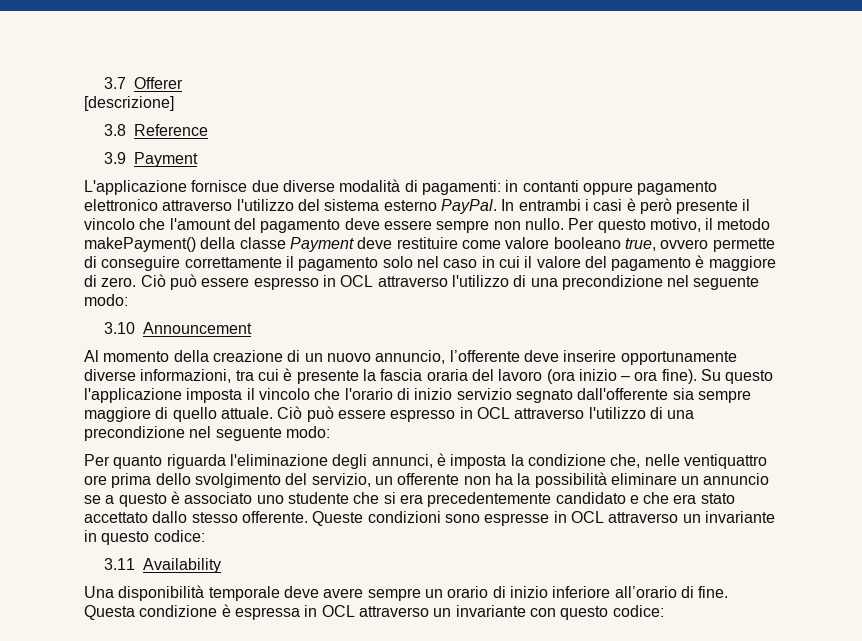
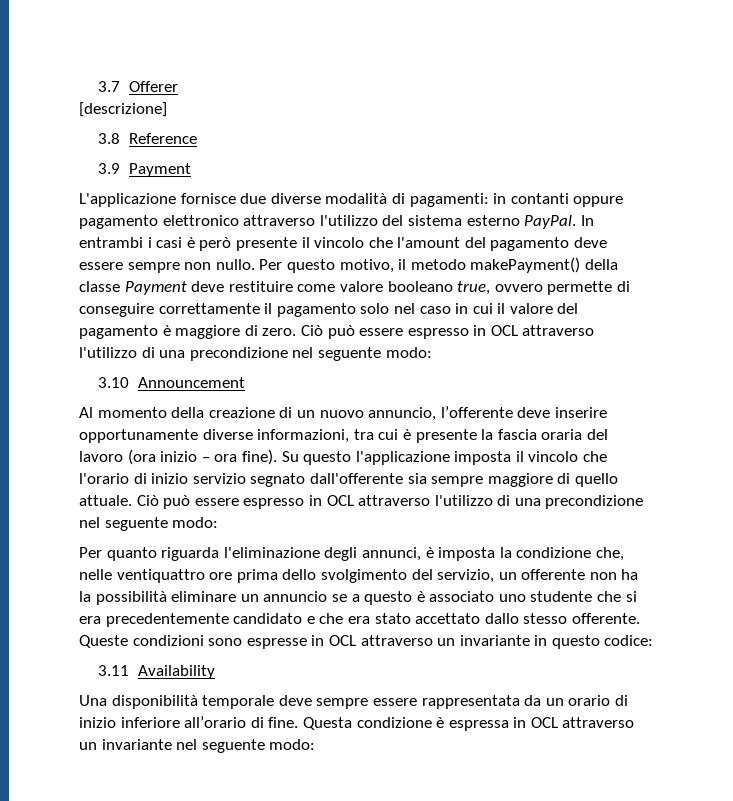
- Una disponibilità temporale deve avere sempre un orario di inizio inferiore all’orario di fine.
+ Una disponibilità temporale deve sempre essere rappresentata da un orario di inizio inferiore all’orario di fine.
- Questa condizione è espressa in OCL attraverso un invariante con questo codice:
+ Questa condizione è espressa in OCL attraverso un invariante nel seguente modo:

